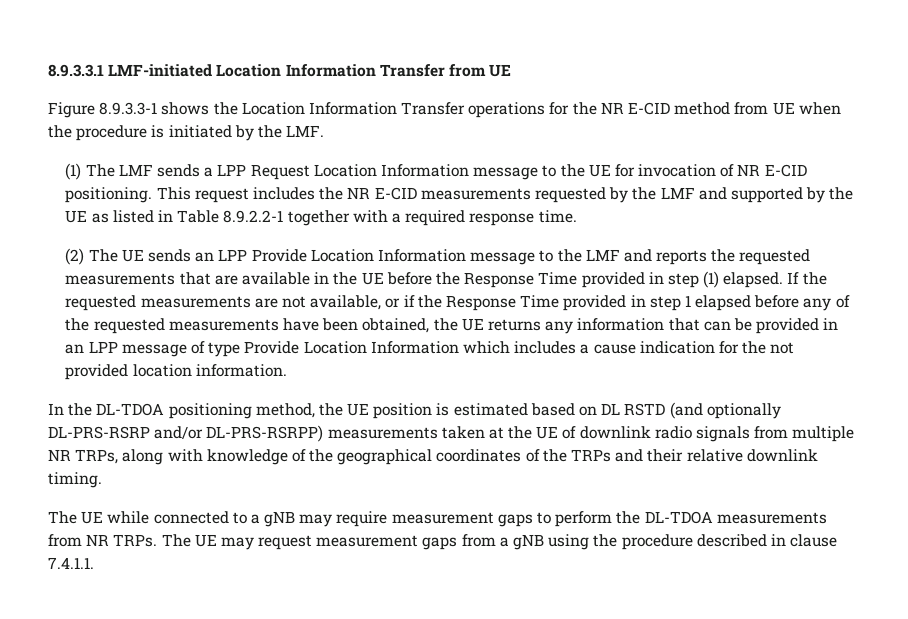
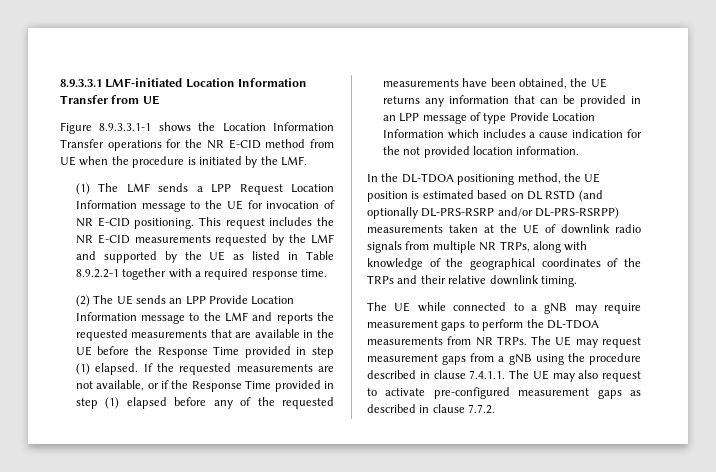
- Figure 8.9.3.3-1 shows the Location Information Transfer operations for the NR E-CID method from UE when the procedure is initiated by the LMF.
+ Figure 8.9.3.3.1-1 shows the Location Information Transfer operations for the NR E-CID method from UE when the procedure is initiated by the LMF.
- If the requested measurements are not available, or if the Response Time provided in step 1 elapsed before any of the requested measurements have been obtained, the UE returns any information that can be provided in an LPP message of type Provide Location Information which includes a cause indication for the not provided location information.
+ If the requested measurements are not available, or if the Response Time provided in step (1) elapsed before any of the requested measurements have been obtained, the UE returns any information that can be provided in an LPP message of type Provide Location Information which includes a cause indication for the not provided location information.
- The UE may request measurement gaps from a gNB using the procedure described in clause 7.4.1.1.
+ The UE may request measurement gaps from a gNB using the procedure described in clause 7.4.1.1. The UE may also request to activate pre-configured measurement gaps as described in clause 7.7.2.

